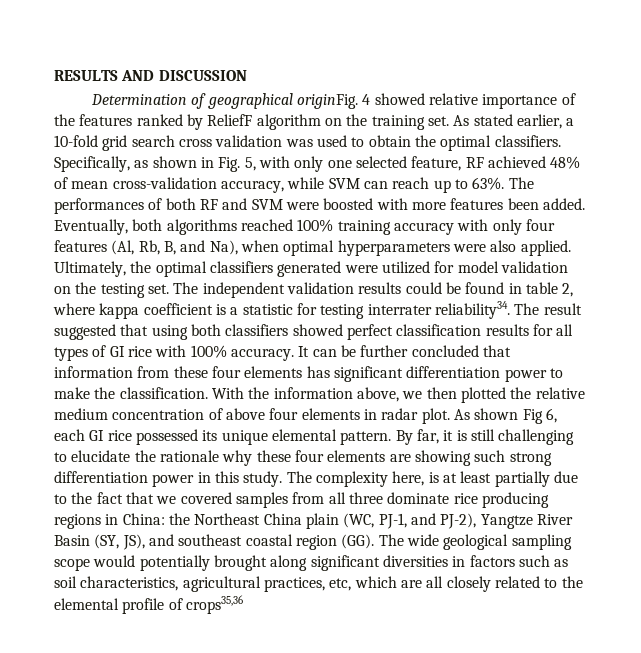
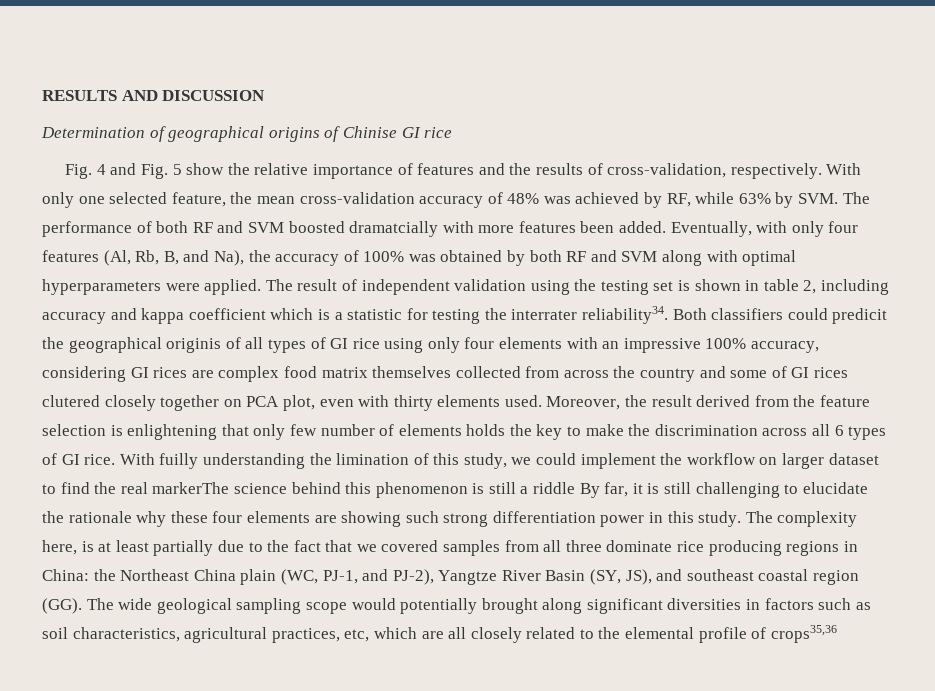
- Determination of geographical originFig. 4 showed relative importance of the features ranked by ReliefF algorithm on the training set. As stated earlier, a 10-fold grid search cross validation was used to obtain the optimal classifiers. Specifically, as shown in Fig. 5, with only one selected feature, RF achieved 48% of mean cross-validation accuracy, while SVM can reach up to 63%. The performances of both RF and SVM were boosted with more features been added.
+ Determination of geographical origins of Chinise GI rice
+ Fig. 4 and Fig. 5 show the relative importance of features and the results of cross-validation, respectively. With only one selected feature, the mean cross-validation accuracy of 48% was achieved by RF, while 63% by SVM. The performance of both RF and SVM boosted dramatcially with more features been added.
- Eventually, both algorithms reached 100% training accuracy with only four features (Al, Rb, B, and Na), when optimal hyperparameters were also applied. Ultimately, the optimal classifiers generated were utilized for model validation on the testing set. The independent validation results could be found in table 2, where kappa coefficient is a statistic for testing interrater reliability34.
+ Eventually, with only four features (Al, Rb, B, and Na), the accuracy of 100% was obtained by both RF and SVM along with optimal hyperparameters were applied. The result of independent validation using the testing set is shown in table 2, including accuracy and kappa coefficient which is a statistic for testing the interrater reliability34.
- The result suggested that using both classifiers showed perfect classification results for all types of GI rice with 100% accuracy. It can be further concluded that information from these four elements has significant differentiation power to make the classification. With the information above, we then plotted the relative medium concentration of above four elements in radar plot. As shown Fig 6, each GI rice possessed its unique elemental pattern. By far, it is still challenging to elucidate the rationale why these four elements are showing such strong differentiation power in this study.
+ Both classifiers could predicit the geographical originis of all types of GI rice using only four elements with an impressive 100% accuracy, considering GI rices are complex food matrix themselves collected from across the country and some of GI rices clutered closely together on PCA plot, even with thirty elements used. Moreover, the result derived from the feature selection is enlightening that only few number of elements holds the key to make the discrimination across all 6 types of GI rice. With fuilly understanding the limination of this study, we could implement the workflow on larger dataset to find the real markerThe science behind this phenomenon is still a riddle By far, it is still challenging to elucidate the rationale why these four elements are showing such strong differentiation power in this study.

